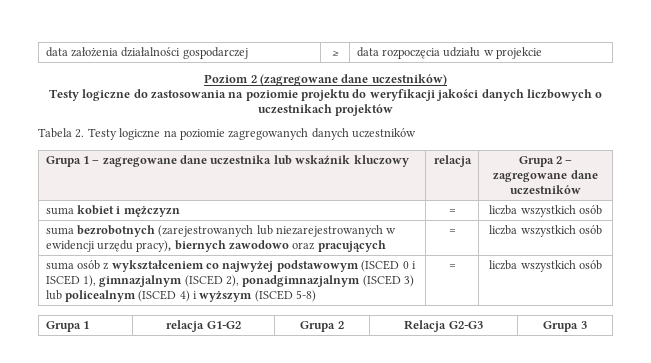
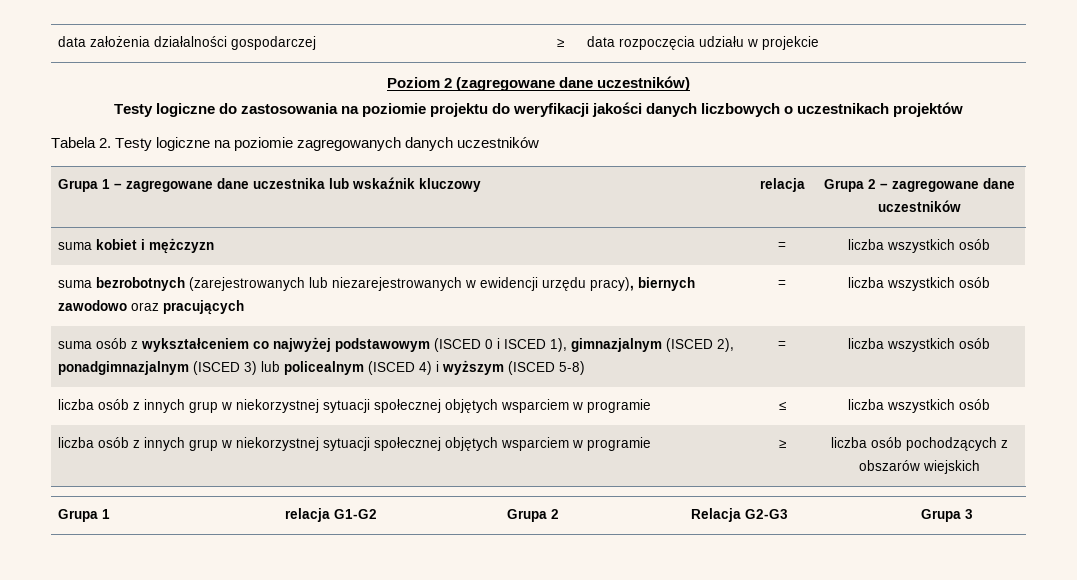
+ liczba osób z innych grup w niekorzystnej sytuacji społecznej objętych wsparciem w programie | ≤ | liczba wszystkich osób
+ liczba osób z innych grup w niekorzystnej sytuacji społecznej objętych wsparciem w programie | ≥ | liczba osób pochodzących z obszarów wiejskich

